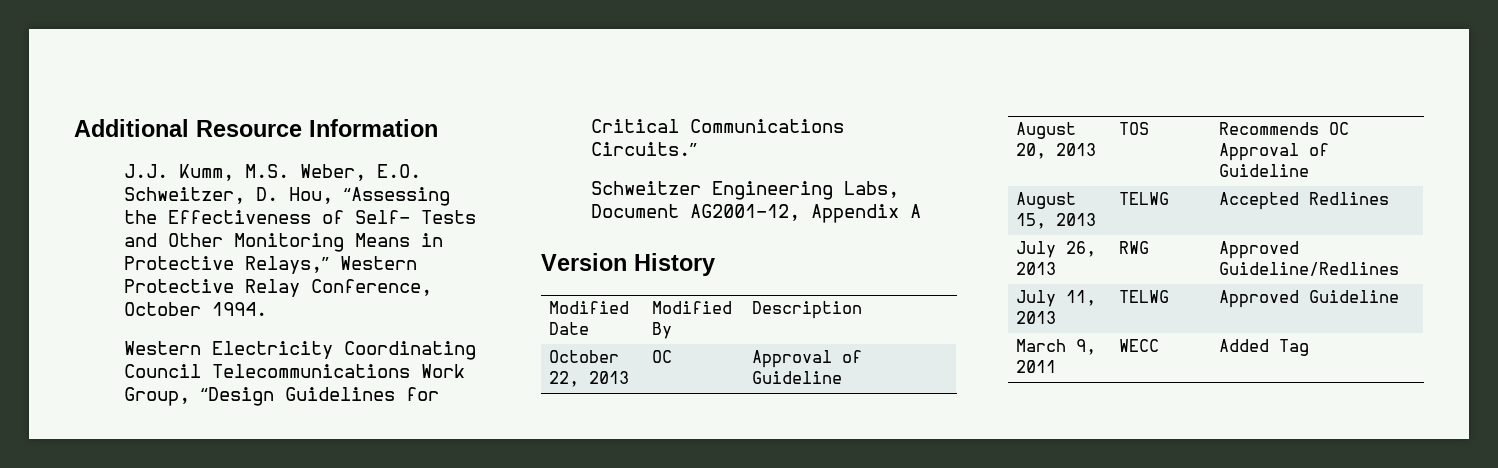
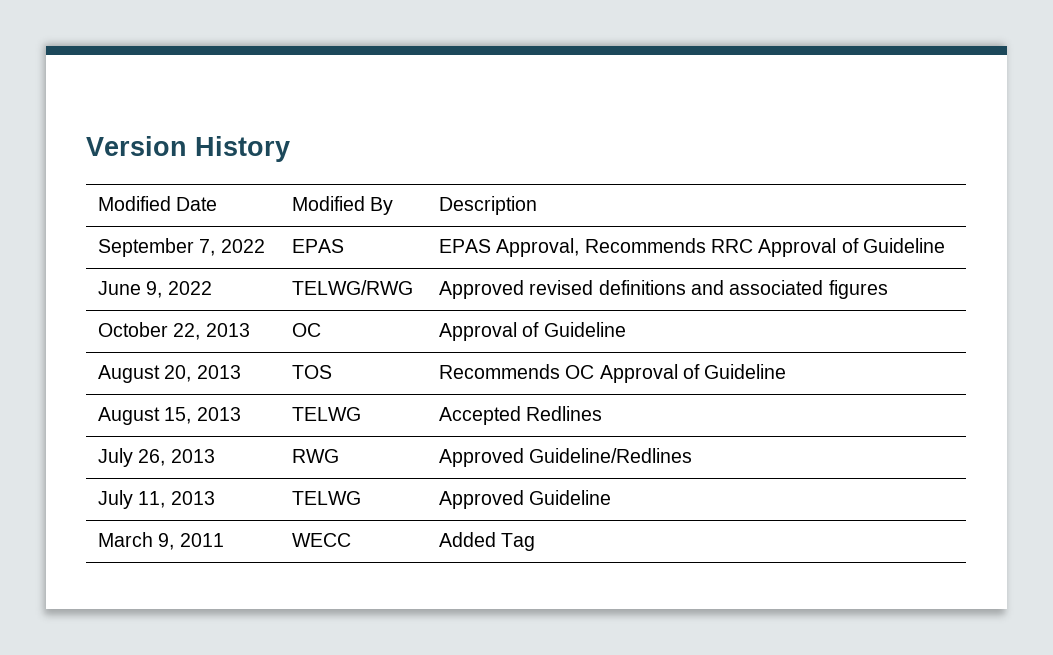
- Additional Resource Information
- J.J. Kumm, M.S. Weber, E.O. Schweitzer, D. Hou, “Assessing the Effectiveness of Self- Tests and Other Monitoring Means in Protective Relays,” Western Protective Relay Conference, October 1994.
- Western Electricity Coordinating Council Telecommunications Work Group, “Design Guidelines for Critical Communications Circuits.”
- Schweitzer Engineering Labs, Document AG2001-12, Appendix A
+ September 7, 2022 | EPAS | EPAS Approval, Recommends RRC Approval of Guideline
+ June 9, 2022 | TELWG/RWG | Approved revised definitions and associated figures

